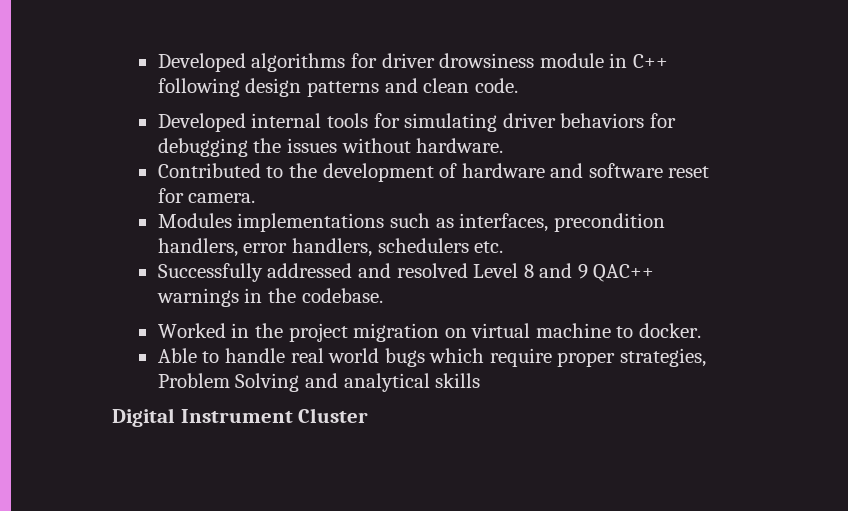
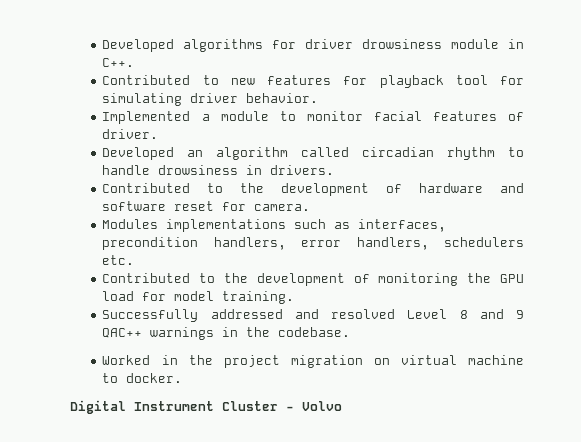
- Developed algorithms for driver drowsiness module in C++ following design patterns and clean code.
- Developed internal tools for simulating driver behaviors for debugging the issues without hardware.
+ Developed algorithms for driver drowsiness module in C++.
+ Contributed to new features for playback tool for simulating driver behavior.
+ Implemented a module to monitor facial features of driver.
+ Developed an algorithm called circadian rhythm to handle drowsiness in drivers.
+ Contributed to the development of monitoring the GPU load for model training.
- Able to handle real world bugs which require proper strategies, Problem Solving and analytical skills
- Digital Instrument Cluster
+ Digital Instrument Cluster - Volvo

